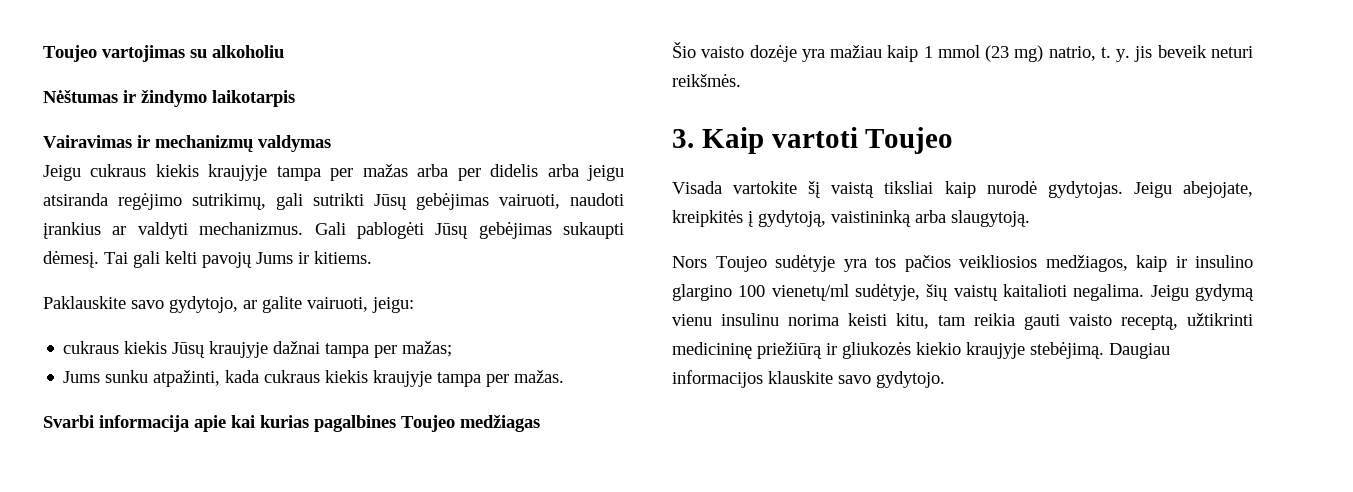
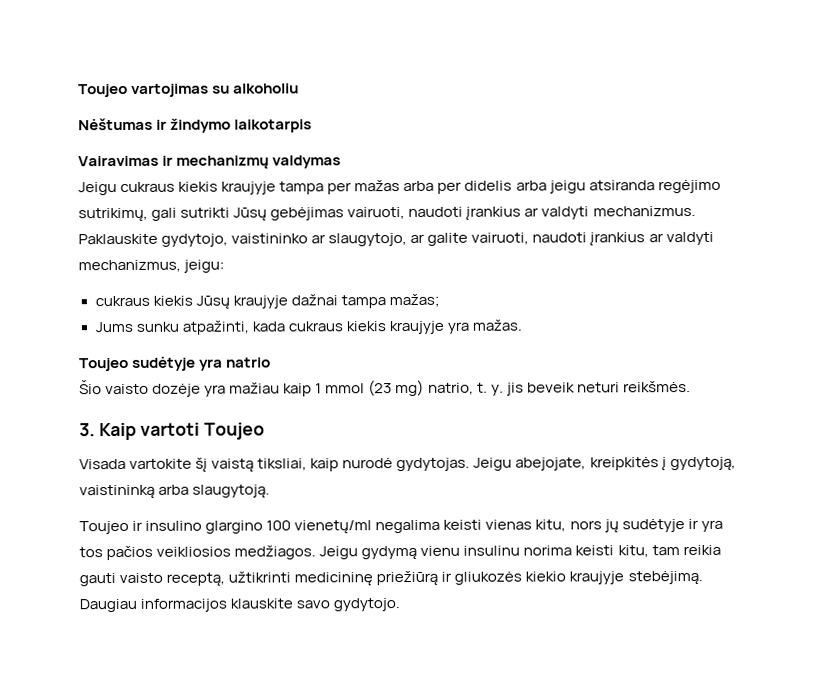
- Gali pablogėti Jūsų gebėjimas sukaupti dėmesį. Tai gali kelti pavojų Jums ir kitiems.
- Paklauskite savo gydytojo, ar galite vairuoti, jeigu:
+ Paklauskite gydytojo, vaistininko ar slaugytojo, ar galite vairuoti, naudoti įrankius ar valdyti mechanizmus, jeigu:
- cukraus kiekis Jūsų kraujyje dažnai tampa per mažas;
+ cukraus kiekis Jūsų kraujyje dažnai tampa mažas;
- Jums sunku atpažinti, kada cukraus kiekis kraujyje tampa per mažas.
+ Jums sunku atpažinti, kada cukraus kiekis kraujyje yra mažas.
- Svarbi informacija apie kai kurias pagalbines Toujeo medžiagas
+ Toujeo sudėtyje yra natrio
- Visada vartokite šį vaistą tiksliai kaip nurodė gydytojas.
+ Visada vartokite šį vaistą tiksliai, kaip nurodė gydytojas.
- Nors Toujeo sudėtyje yra tos pačios veikliosios medžiagos, kaip ir insulino glargino 100 vienetų/ml sudėtyje, šių vaistų kaitalioti negalima.
+ Toujeo ir insulino glargino 100 vienetų/ml negalima keisti vienas kitu, nors jų sudėtyje ir yra tos pačios veikliosios medžiagos.

